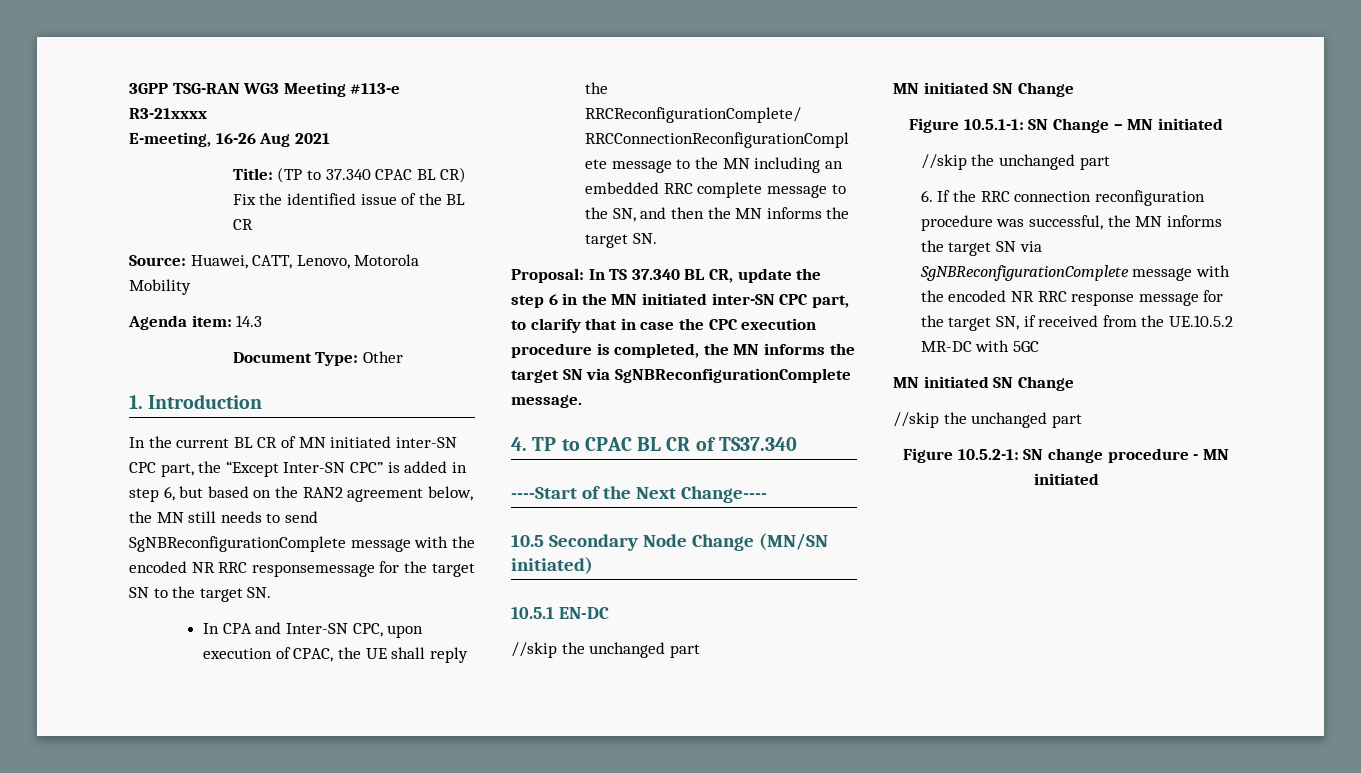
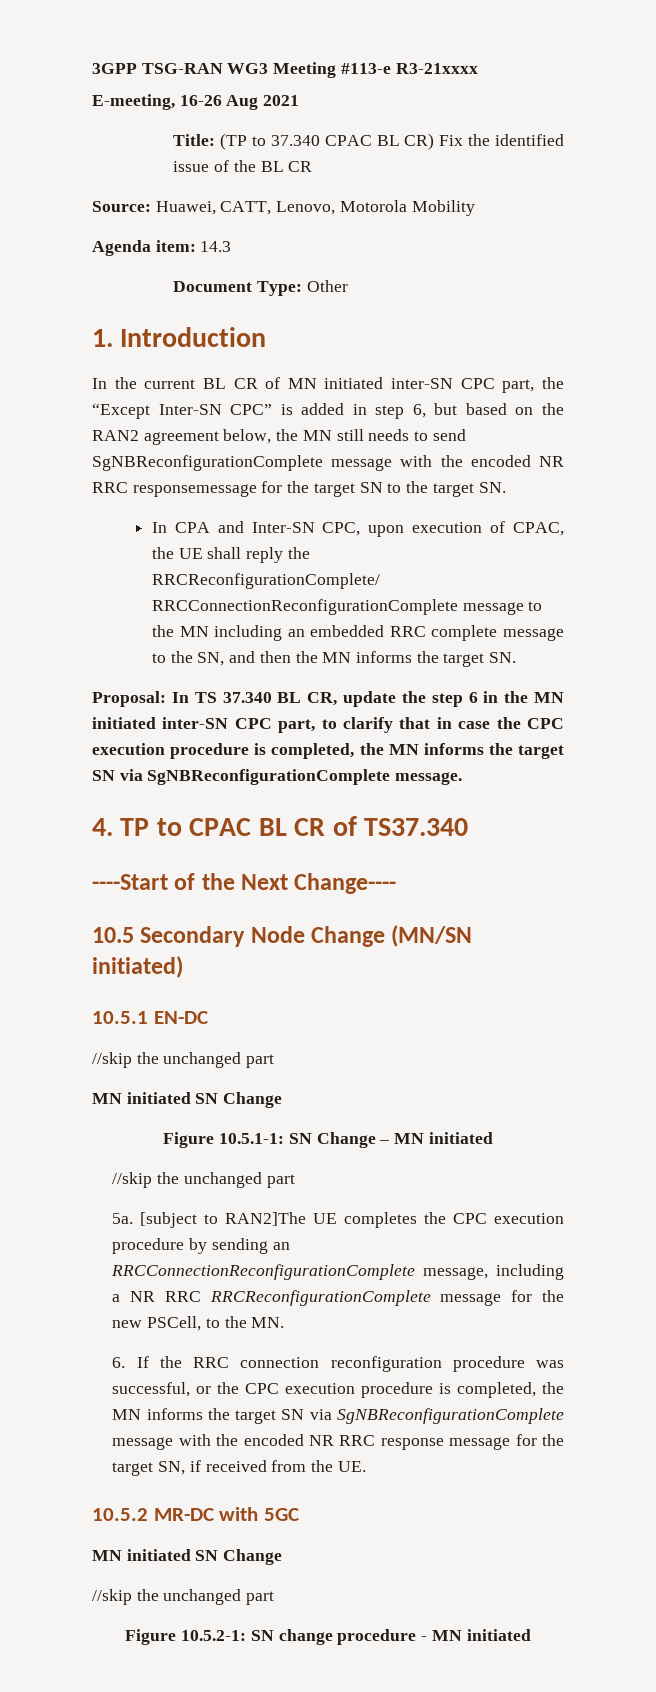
+ 5a. [subject to RAN2]The UE completes the CPC execution procedure by sending an RRCConnectionReconfigurationComplete message, including a NR RRC RRCReconfigurationComplete message for the new PSCell, to the MN.
- 6. If the RRC connection reconfiguration procedure was successful, the MN informs the target SN via SgNBReconfigurationComplete message with the encoded NR RRC response message for the target SN, if received from the UE.10.5.2 MR-DC with 5GC
+ 6. If the RRC connection reconfiguration procedure was successful, or the CPC execution procedure is completed, the MN informs the target SN via SgNBReconfigurationComplete message with the encoded NR RRC response message for the target SN, if received from the UE.
+ 10.5.2 MR-DC with 5GC

